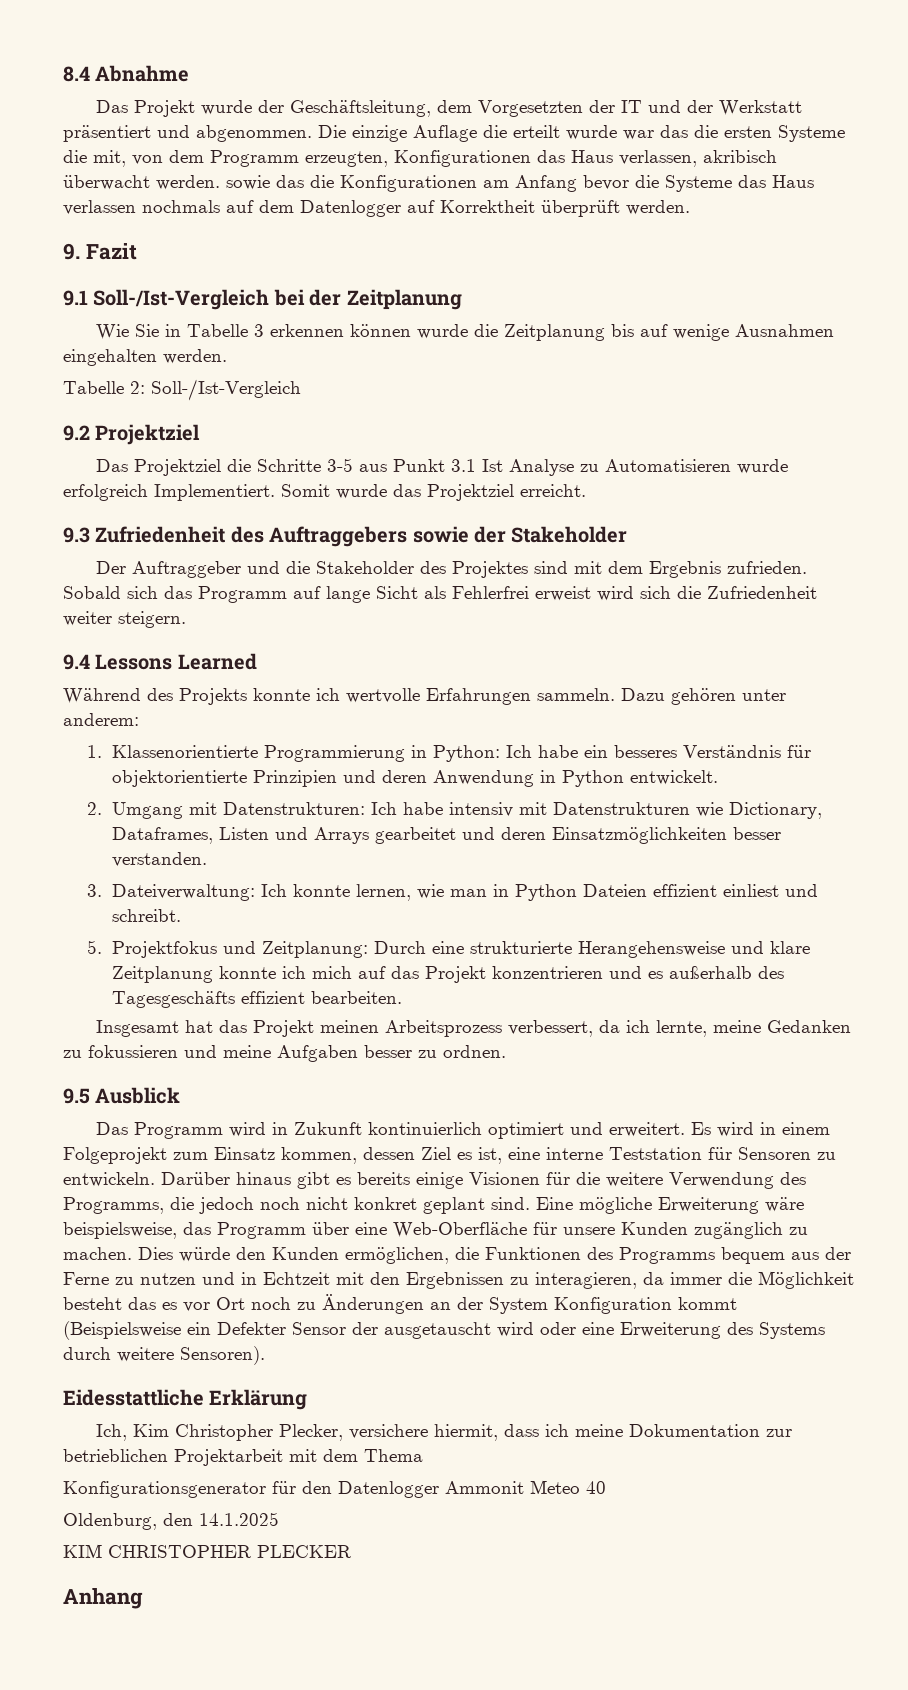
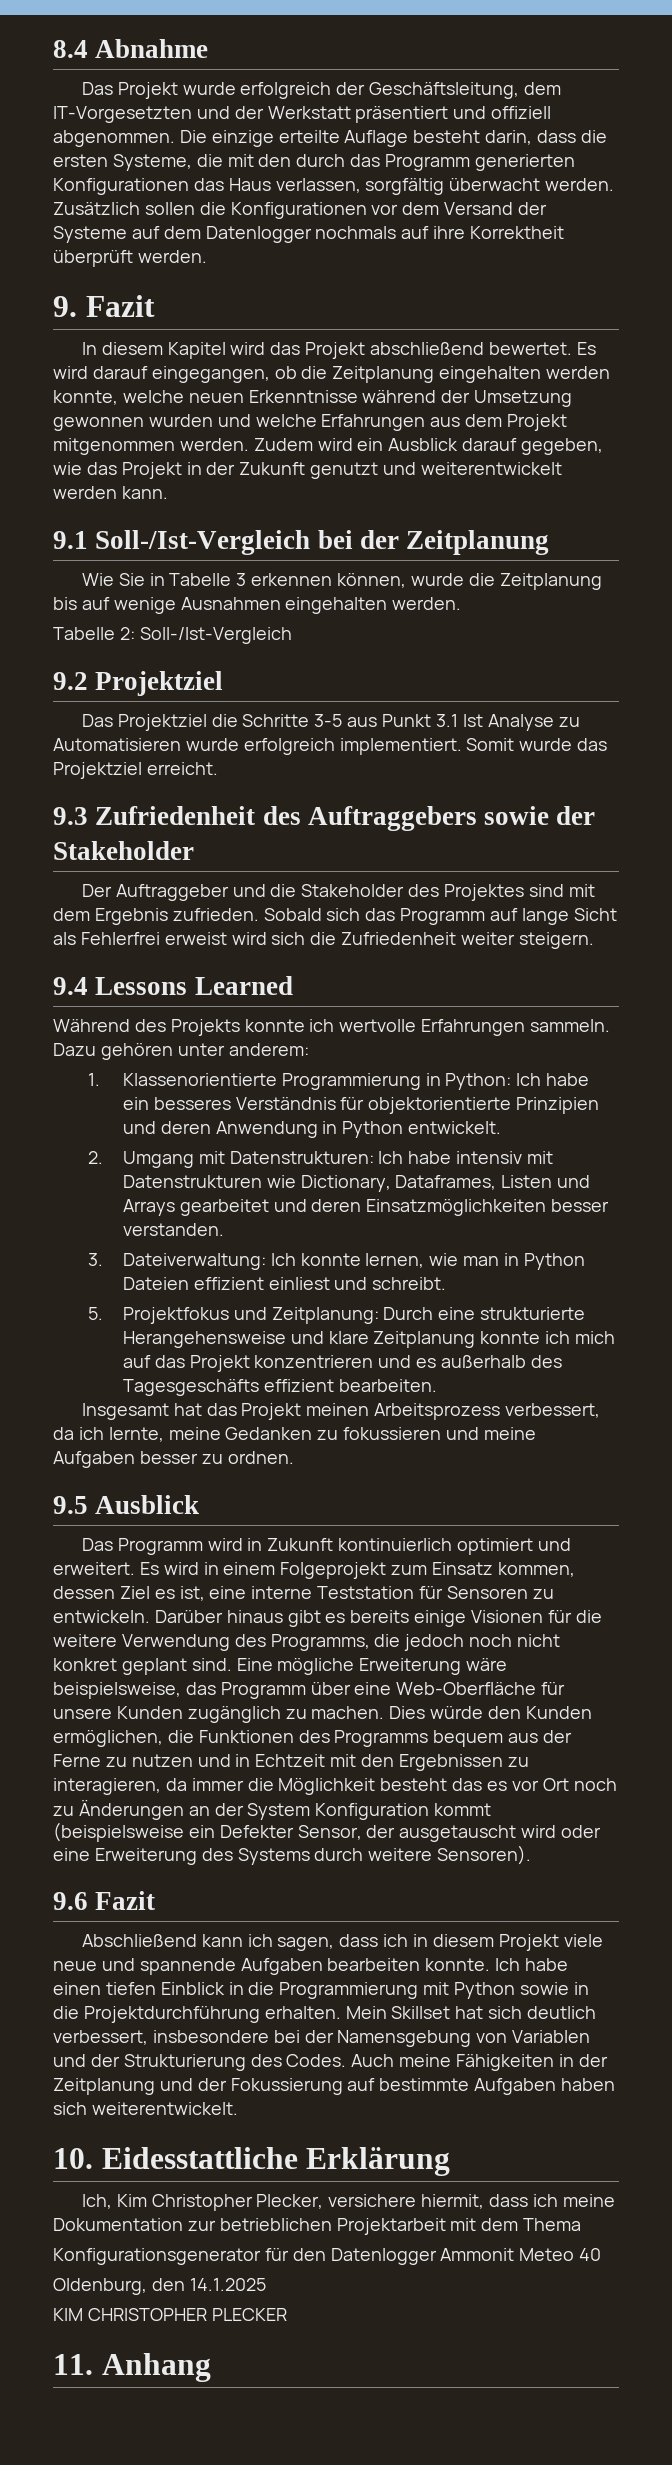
- Das Projekt wurde der Geschäftsleitung, dem Vorgesetzten der IT und der Werkstatt präsentiert und abgenommen.
+ Das Projekt wurde erfolgreich der Geschäftsleitung, dem IT-Vorgesetzten und der Werkstatt präsentiert und offiziell abgenommen.
- Die einzige Auflage die erteilt wurde war das die ersten Systeme die mit, von dem Programm erzeugten, Konfigurationen das Haus verlassen, akribisch überwacht werden. sowie das die Konfigurationen am Anfang bevor die Systeme das Haus verlassen nochmals auf dem Datenlogger auf Korrektheit überprüft werden.
+ Die einzige erteilte Auflage besteht darin, dass die ersten Systeme, die mit den durch das Programm generierten Konfigurationen das Haus verlassen, sorgfältig überwacht werden. Zusätzlich sollen die Konfigurationen vor dem Versand der Systeme auf dem Datenlogger nochmals auf ihre Korrektheit überprüft werden.
+ In diesem Kapitel wird das Projekt abschließend bewertet. Es wird darauf eingegangen, ob die Zeitplanung eingehalten werden konnte, welche neuen Erkenntnisse während der Umsetzung gewonnen wurden und welche Erfahrungen aus dem Projekt mitgenommen werden. Zudem wird ein Ausblick darauf gegeben, wie das Projekt in der Zukunft genutzt und weiterentwickelt werden kann.
- Wie Sie in Tabelle 3 erkennen können wurde die Zeitplanung bis auf wenige Ausnahmen eingehalten werden.
+ Wie Sie in Tabelle 3 erkennen können, wurde die Zeitplanung bis auf wenige Ausnahmen eingehalten werden.
- Das Projektziel die Schritte 3-5 aus Punkt 3.1 Ist Analyse zu Automatisieren wurde erfolgreich Implementiert.
+ Das Projektziel die Schritte 3-5 aus Punkt 3.1 Ist Analyse zu Automatisieren wurde erfolgreich implementiert.
- Dies würde den Kunden ermöglichen, die Funktionen des Programms bequem aus der Ferne zu nutzen und in Echtzeit mit den Ergebnissen zu interagieren, da immer die Möglichkeit besteht das es vor Ort noch zu Änderungen an der System Konfiguration kommt (Beispielsweise ein Defekter Sensor der ausgetauscht wird oder eine Erweiterung des Systems durch weitere Sensoren).
+ Dies würde den Kunden ermöglichen, die Funktionen des Programms bequem aus der Ferne zu nutzen und in Echtzeit mit den Ergebnissen zu interagieren, da immer die Möglichkeit besteht das es vor Ort noch zu Änderungen an der System Konfiguration kommt (beispielsweise ein Defekter Sensor, der ausgetauscht wird oder eine Erweiterung des Systems durch weitere Sensoren).
- Eidesstattliche Erklärung
+ 9.6 Fazit
+ Abschließend kann ich sagen, dass ich in diesem Projekt viele neue und spannende Aufgaben bearbeiten konnte. Ich habe einen tiefen Einblick in die Programmierung mit Python sowie in die Projektdurchführung erhalten. Mein Skillset hat sich deutlich verbessert, insbesondere bei der Namensgebung von Variablen und der Strukturierung des Codes. Auch meine Fähigkeiten in der Zeitplanung und der Fokussierung auf bestimmte Aufgaben haben sich weiterentwickelt.
+ 10. Eidesstattliche Erklärung
- Anhang
+ 11. Anhang

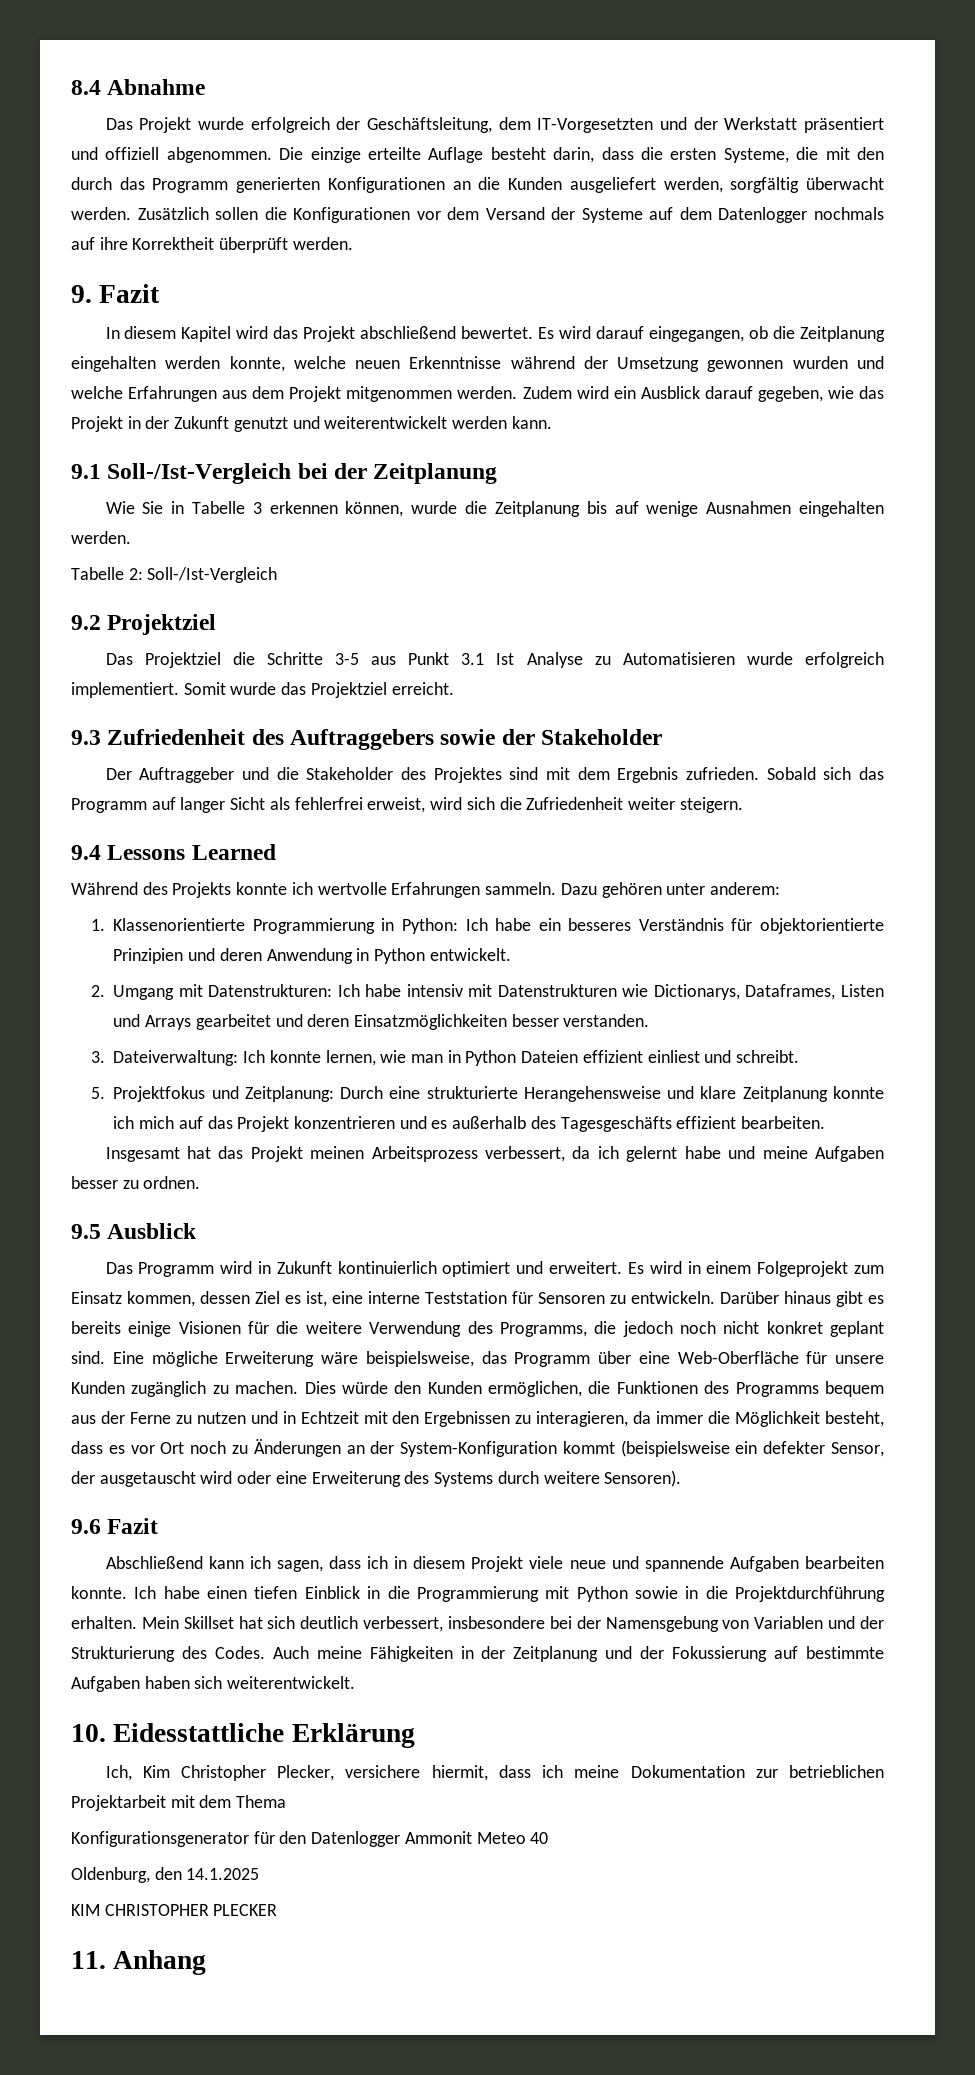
- Die einzige erteilte Auflage besteht darin, dass die ersten Systeme, die mit den durch das Programm generierten Konfigurationen das Haus verlassen, sorgfältig überwacht werden.
+ Die einzige erteilte Auflage besteht darin, dass die ersten Systeme, die mit den durch das Programm generierten Konfigurationen an die Kunden ausgeliefert werden, sorgfältig überwacht werden.
- Sobald sich das Programm auf lange Sicht als Fehlerfrei erweist wird sich die Zufriedenheit weiter steigern.
+ Sobald sich das Programm auf langer Sicht als fehlerfrei erweist, wird sich die Zufriedenheit weiter steigern.
- 2. Umgang mit Datenstrukturen: Ich habe intensiv mit Datenstrukturen wie Dictionary, Dataframes, Listen und Arrays gearbeitet und deren Einsatzmöglichkeiten besser verstanden.
+ 2. Umgang mit Datenstrukturen: Ich habe intensiv mit Datenstrukturen wie Dictionarys, Dataframes, Listen und Arrays gearbeitet und deren Einsatzmöglichkeiten besser verstanden.
- Insgesamt hat das Projekt meinen Arbeitsprozess verbessert, da ich lernte, meine Gedanken zu fokussieren und meine Aufgaben besser zu ordnen.
+ Insgesamt hat das Projekt meinen Arbeitsprozess verbessert, da ich gelernt habe und meine Aufgaben besser zu ordnen.
- Dies würde den Kunden ermöglichen, die Funktionen des Programms bequem aus der Ferne zu nutzen und in Echtzeit mit den Ergebnissen zu interagieren, da immer die Möglichkeit besteht das es vor Ort noch zu Änderungen an der System Konfiguration kommt (beispielsweise ein Defekter Sensor, der ausgetauscht wird oder eine Erweiterung des Systems durch weitere Sensoren).
+ Dies würde den Kunden ermöglichen, die Funktionen des Programms bequem aus der Ferne zu nutzen und in Echtzeit mit den Ergebnissen zu interagieren, da immer die Möglichkeit besteht, dass es vor Ort noch zu Änderungen an der System-Konfiguration kommt (beispielsweise ein defekter Sensor, der ausgetauscht wird oder eine Erweiterung des Systems durch weitere Sensoren).

